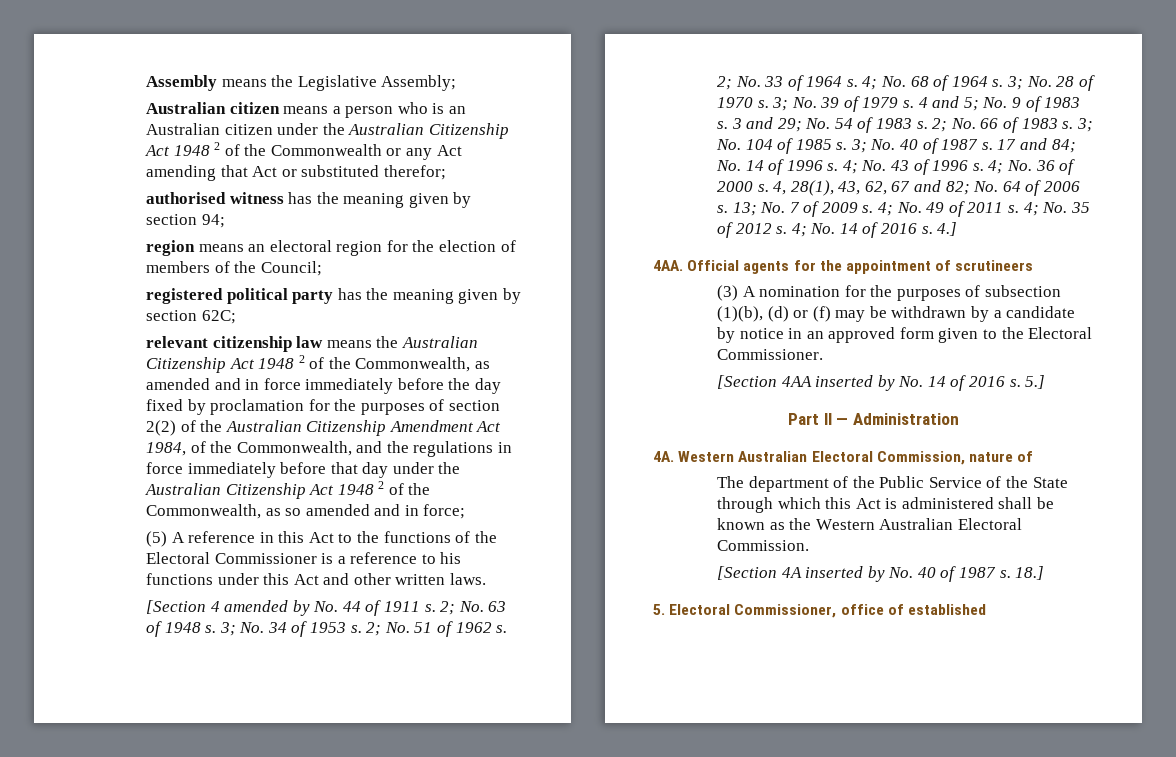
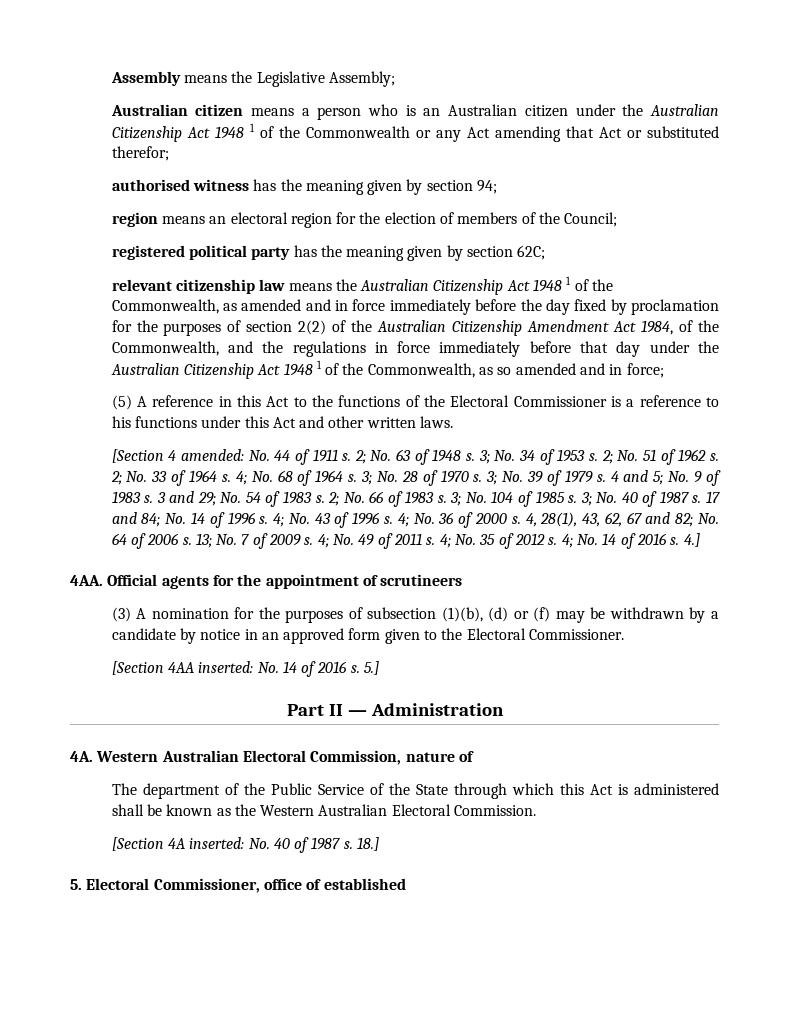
- Australian citizen means a person who is an Australian citizen under the Australian Citizenship Act 1948 2 of the Commonwealth or any Act amending that Act or substituted therefor;
+ Australian citizen means a person who is an Australian citizen under the Australian Citizenship Act 1948 1 of the Commonwealth or any Act amending that Act or substituted therefor;
- relevant citizenship law means the Australian Citizenship Act 1948 2 of the Commonwealth, as amended and in force immediately before the day fixed by proclamation for the purposes of section 2(2) of the Australian Citizenship Amendment Act 1984, of the Commonwealth, and the regulations in force immediately before that day under the Australian Citizenship Act 1948 2 of the Commonwealth, as so amended and in force;
+ relevant citizenship law means the Australian Citizenship Act 1948 1 of the Commonwealth, as amended and in force immediately before the day fixed by proclamation for the purposes of section 2(2) of the Australian Citizenship Amendment Act 1984, of the Commonwealth, and the regulations in force immediately before that day under the Australian Citizenship Act 1948 1 of the Commonwealth, as so amended and in force;
- [Section 4 amended by No. 44 of 1911 s.
+ [Section 4 amended: No. 44 of 1911 s.
- [Section 4AA inserted by No. 14 of 2016 s.
+ [Section 4AA inserted: No. 14 of 2016 s.
- [Section 4A inserted by No. 40 of 1987 s.
+ [Section 4A inserted: No. 40 of 1987 s.

